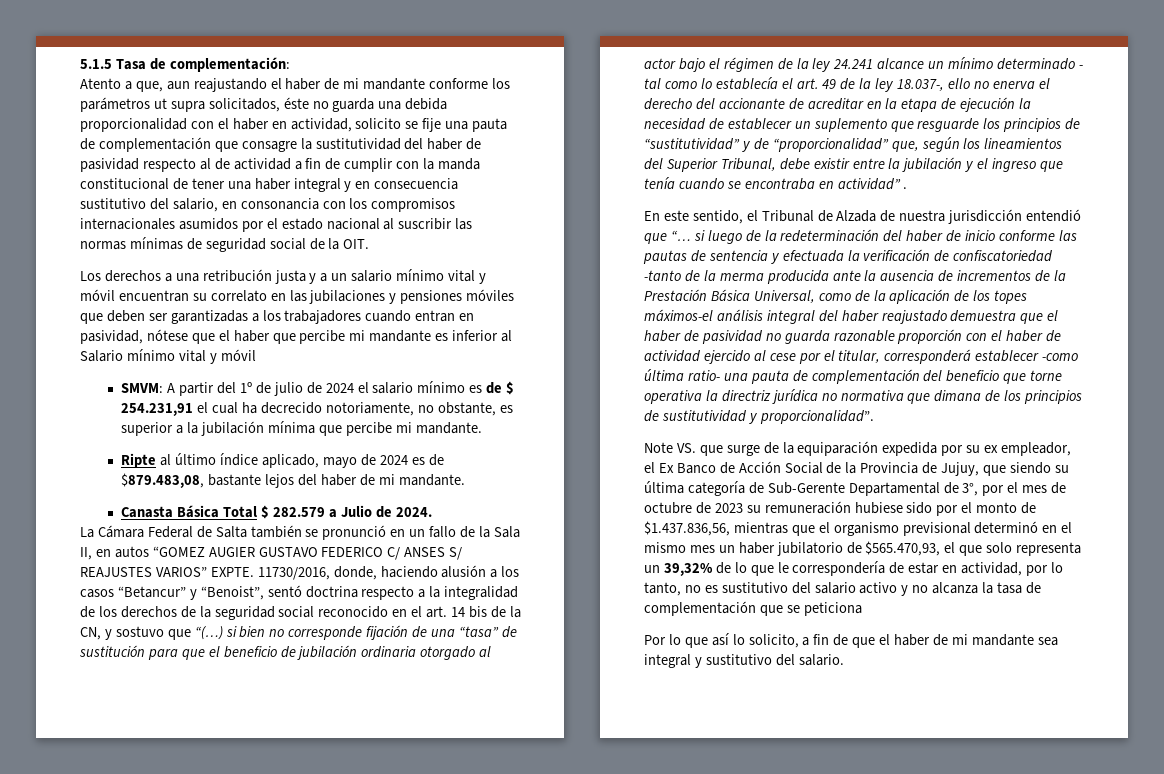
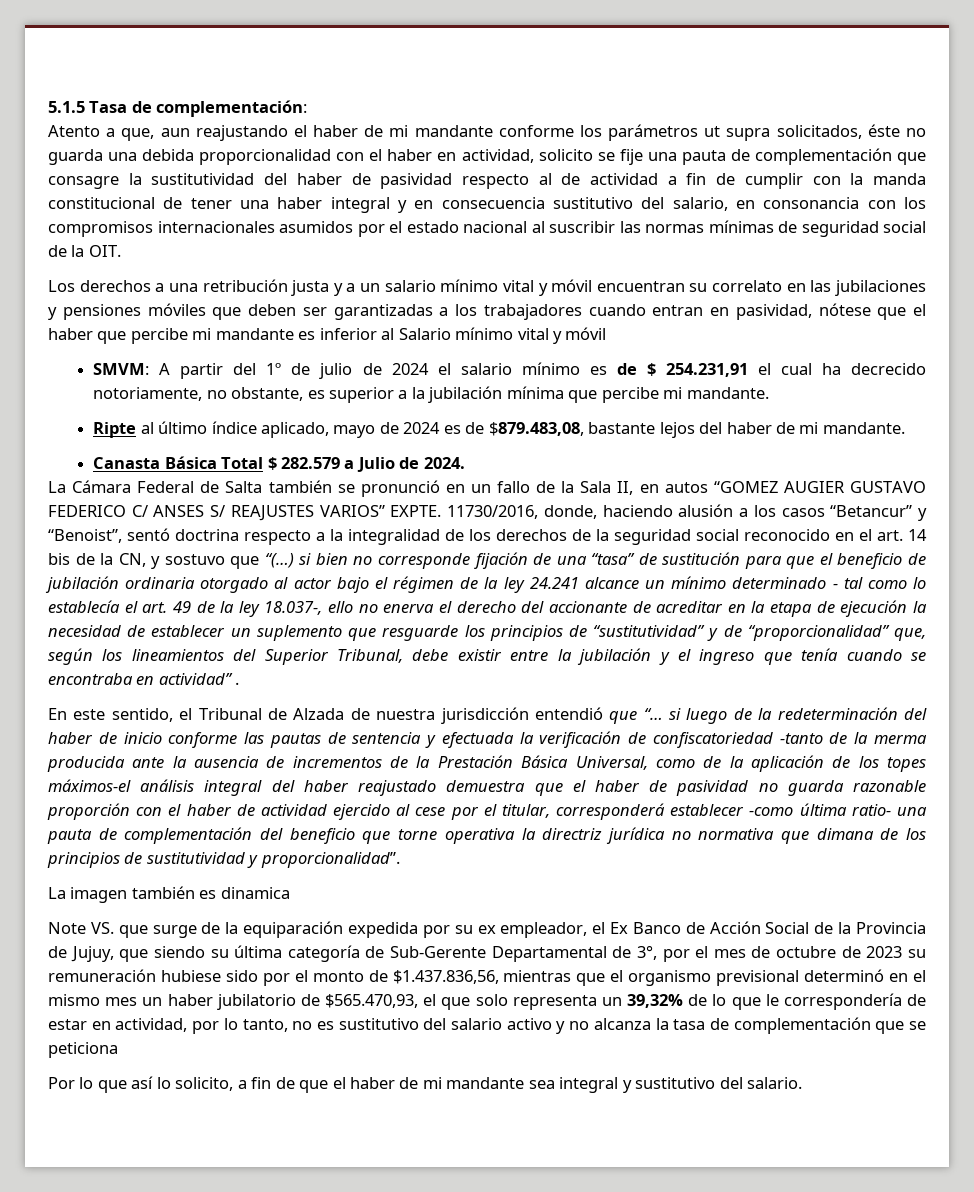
+ La imagen también es dinamica

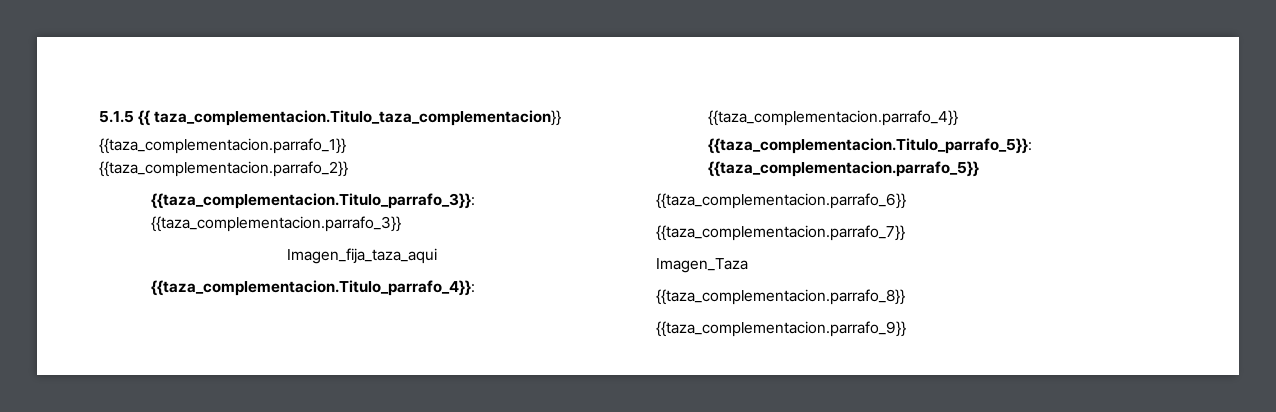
- 5.1.5 Tasa de complementación:
- Atento a que, aun reajustando el haber de mi mandante conforme los parámetros ut supra solicitados, éste no guarda una debida proporcionalidad con el haber en actividad, solicito se fije una pauta de complementación que consagre la sustitutividad del haber de pasividad respecto al de actividad a fin de cumplir con la manda constitucional de tener una haber integral y en consecuencia sustitutivo del salario, en consonancia con los compromisos internacionales asumidos por el estado nacional al suscribir las normas mínimas de seguridad social de la OIT.
- Los derechos a una retribución justa y a un salario mínimo vital y móvil encuentran su correlato en las jubilaciones y pensiones móviles que deben ser garantizadas a los trabajadores cuando entran en pasividad, nótese que el haber que percibe mi mandante es inferior al Salario mínimo vital y móvil
- SMVM: A partir del 1º de julio de 2024 el salario mínimo es de $ 254.231,91 el cual ha decrecido notoriamente, no obstante, es superior a la jubilación mínima que percibe mi mandante.
- Ripte al último índice aplicado, mayo de 2024 es de $879.483,08, bastante lejos del haber de mi mandante.
- Canasta Básica Total $ 282.579 a Julio de 2024.
- La Cámara Federal de Salta también se pronunció en un fallo de la Sala II, en autos “GOMEZ AUGIER GUSTAVO FEDERICO C/ ANSES S/ REAJUSTES VARIOS” EXPTE. 11730/2016, donde, haciendo alusión a los casos “Betancur” y “Benoist”, sentó doctrina respecto a la integralidad de los derechos de la seguridad social reconocido en el art. 14 bis de la CN, y sostuvo que “(…) si bien no corresponde fijación de una “tasa” de sustitución para que el beneficio de jubilación ordinaria otorgado al actor bajo el régimen de la ley 24.241 alcance un mínimo determinado - tal como lo establecía el art. 49 de la ley 18.037-, ello no enerva el derecho del accionante de acreditar en la etapa de ejecución la necesidad de establecer un suplemento que resguarde los principios de “sustitutividad” y de “proporcionalidad” que, según los lineamientos del Superior Tribunal, debe existir entre la jubilación y el ingreso que tenía cuando se encontraba en actividad” .
- En este sentido, el Tribunal de Alzada de nuestra jurisdicción entendió que “… si luego de la redeterminación del haber de inicio conforme las pautas de sentencia y efectuada la verificación de confiscatoriedad -tanto de la merma producida ante la ausencia de incrementos de la Prestación Básica Universal, como de la aplicación de los topes máximos-el análisis integral del haber reajustado demuestra que el haber de pasividad no guarda razonable proporción con el haber de actividad ejercido al cese por el titular, corresponderá establecer -como última ratio- una pauta de complementación del beneficio que torne operativa la directriz jurídica no normativa que dimana de los principios de sustitutividad y proporcionalidad”.
- La imagen también es dinamica
- Note VS. que surge de la equiparación expedida por su ex empleador, el Ex Banco de Acción Social de la Provincia de Jujuy, que siendo su última categoría de Sub-Gerente Departamental de 3°, por el mes de octubre de 2023 su remuneración hubiese sido por el monto de $1.437.836,56, mientras que el organismo previsional determinó en el mismo mes un haber jubilatorio de $565.470,93, el que solo representa un 39,32% de lo que le correspondería de estar en actividad, por lo tanto, no es sustitutivo del salario activo y no alcanza la tasa de complementación que se peticiona
- Por lo que así lo solicito, a fin de que el haber de mi mandante sea integral y sustitutivo del salario.
+ 5.1.5 {{ taza_complementacion.Titulo_taza_complementacion}}
+ {{taza_complementacion.parrafo_1}}
+ {{taza_complementacion.parrafo_2}}
+ {{taza_complementacion.Titulo_parrafo_3}}: {{taza_complementacion.parrafo_3}}
+ Imagen_fija_taza_aqui
+ {{taza_complementacion.Titulo_parrafo_4}}: {{taza_complementacion.parrafo_4}}
+ {{taza_complementacion.Titulo_parrafo_5}}: {{taza_complementacion.parrafo_5}}
+ {{taza_complementacion.parrafo_6}}
+ {{taza_complementacion.parrafo_7}}
+ Imagen_Taza
+ {{taza_complementacion.parrafo_8}}
+ {{taza_complementacion.parrafo_9}}

